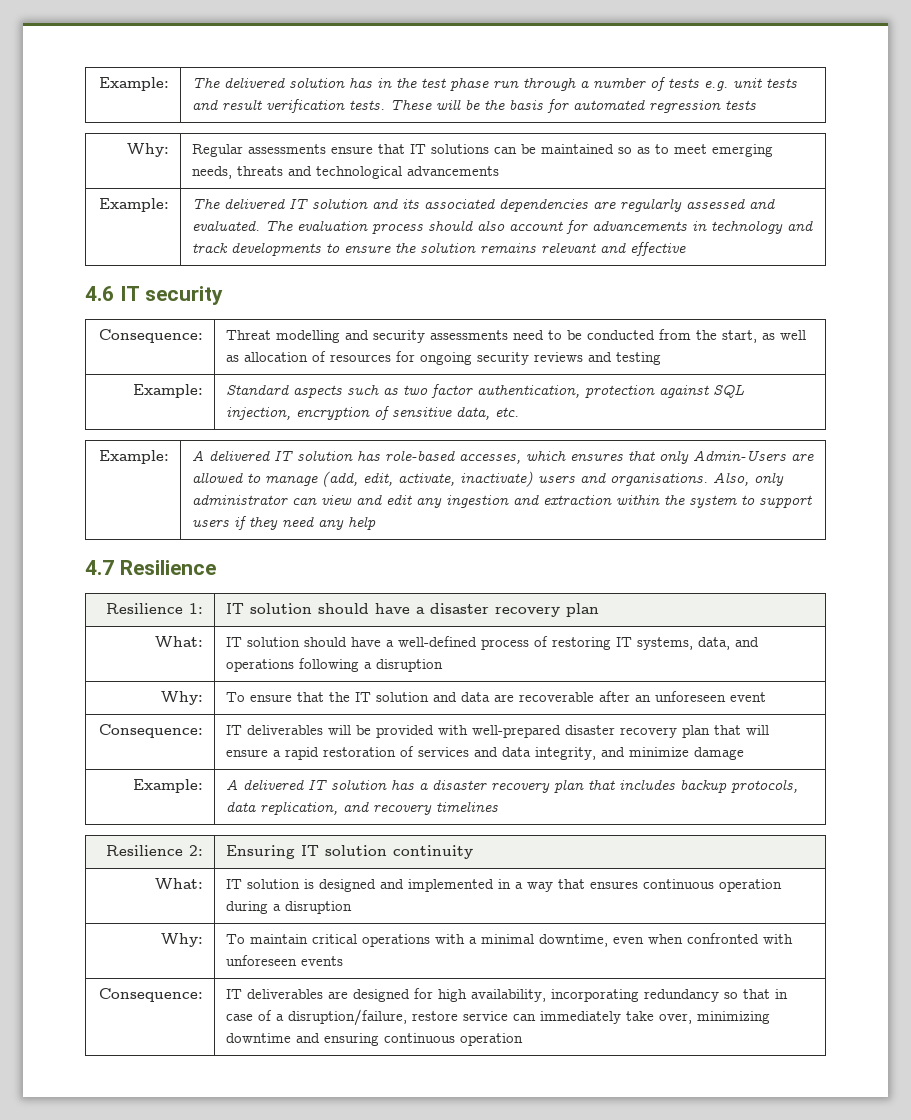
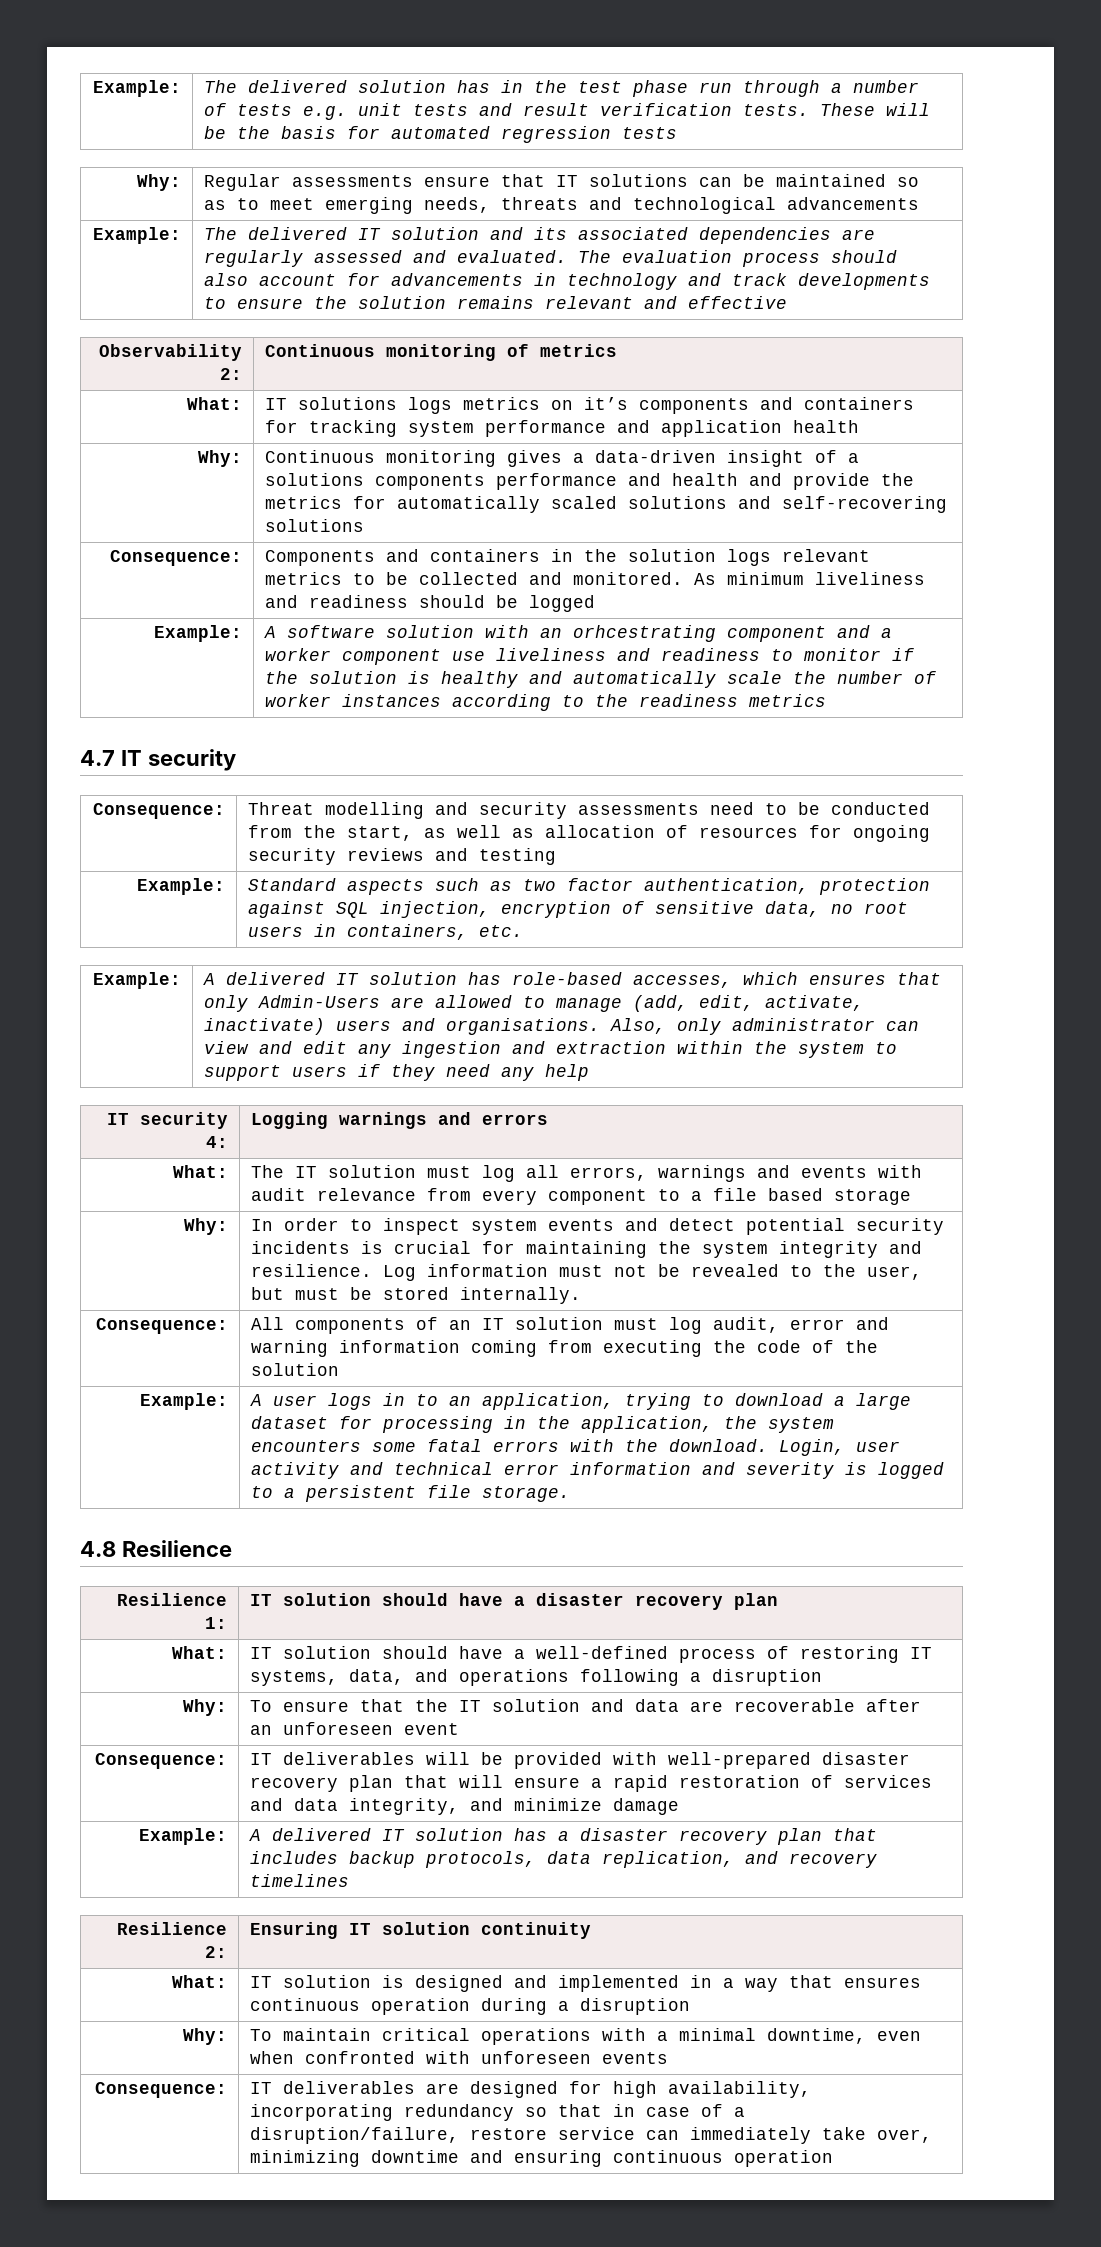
- 4.6 IT security
+ Observability 2: | Continuous monitoring of metrics
+ What: | IT solutions logs metrics on it’s components and containers for tracking system performance and application health
+ Why: | Continuous monitoring gives a data-driven insight of a solutions components performance and health and provide the metrics for automatically scaled solutions and self-recovering solutions
+ Consequence: | Components and containers in the solution logs relevant metrics to be collected and monitored. As minimum liveliness and readiness should be logged
+ Example: | A software solution with an orhcestrating component and a worker component use liveliness and readiness to monitor if the solution is healthy and automatically scale the number of worker instances according to the readiness metrics
+ 4.7 IT security
- Example: | Standard aspects such as two factor authentication, protection against SQL injection, encryption of sensitive data, etc.
+ Example: | Standard aspects such as two factor authentication, protection against SQL injection, encryption of sensitive data, no root users in containers, etc.
- 4.7 Resilience
+ IT security 4: | Logging warnings and errors
+ What: | The IT solution must log all errors, warnings and events with audit relevance from every component to a file based storage
+ Why: | In order to inspect system events and detect potential security incidents is crucial for maintaining the system integrity and resilience. Log information must not be revealed to the user, but must be stored internally.
+ Consequence: | All components of an IT solution must log audit, error and warning information coming from executing the code of the solution
+ Example: | A user logs in to an application, trying to download a large dataset for processing in the application, the system encounters some fatal errors with the download. Login, user activity and technical error information and severity is logged to a persistent file storage.
+ 4.8 Resilience

